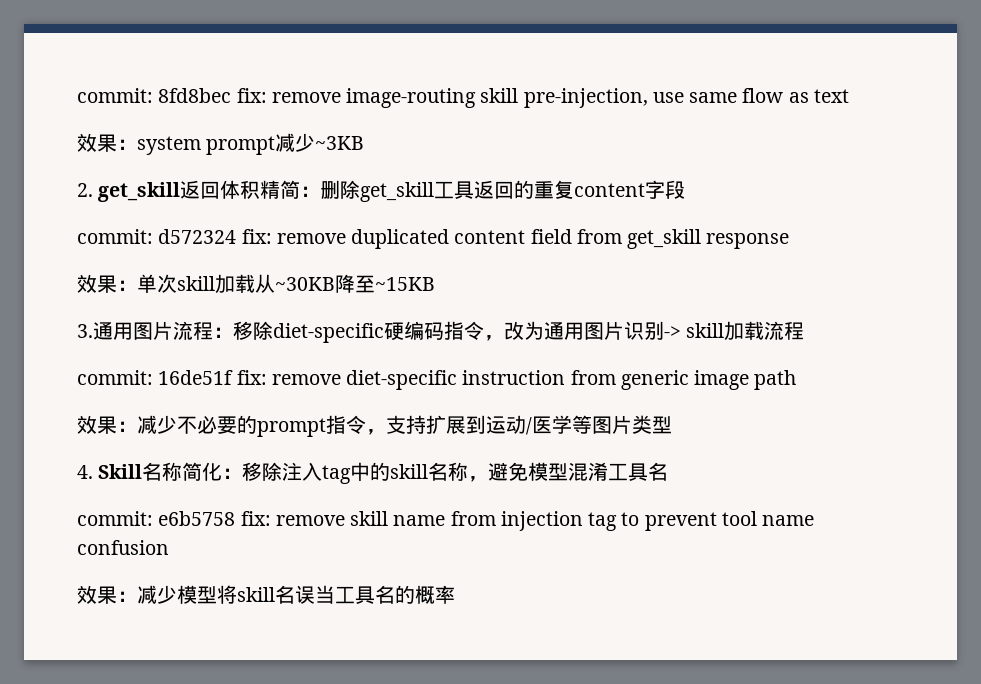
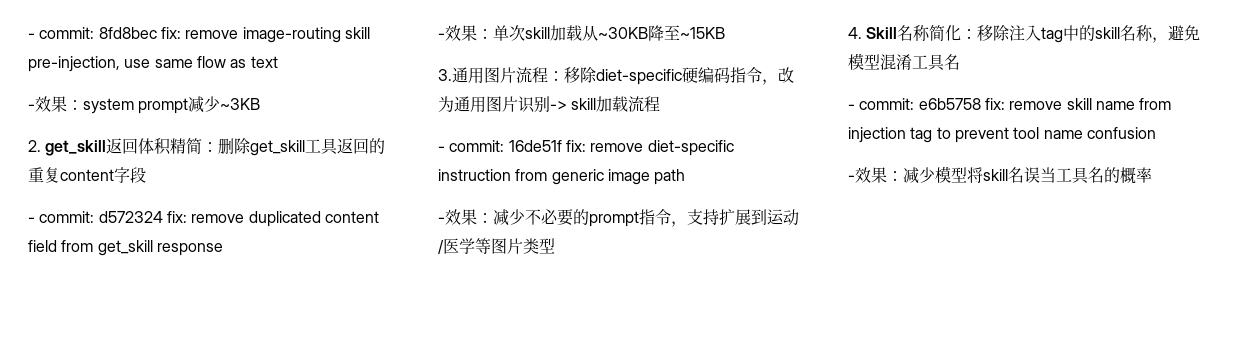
- commit: 8fd8bec fix: remove image-routing skill pre-injection, use same flow as text
+ - commit: 8fd8bec fix: remove image-routing skill pre-injection, use same flow as text
- 效果：system prompt减少~3KB
+ -效果：system prompt减少~3KB
- commit: d572324 fix: remove duplicated content field from get_skill response
+ - commit: d572324 fix: remove duplicated content field from get_skill response
- 效果：单次skill加载从~30KB降至~15KB
+ -效果：单次skill加载从~30KB降至~15KB
- commit: 16de51f fix: remove diet-specific instruction from generic image path
+ - commit: 16de51f fix: remove diet-specific instruction from generic image path
- 效果：减少不必要的prompt指令，支持扩展到运动/医学等图片类型
+ -效果：减少不必要的prompt指令，支持扩展到运动/医学等图片类型
- commit: e6b5758 fix: remove skill name from injection tag to prevent tool name confusion
+ - commit: e6b5758 fix: remove skill name from injection tag to prevent tool name confusion
- 效果：减少模型将skill名误当工具名的概率
+ -效果：减少模型将skill名误当工具名的概率

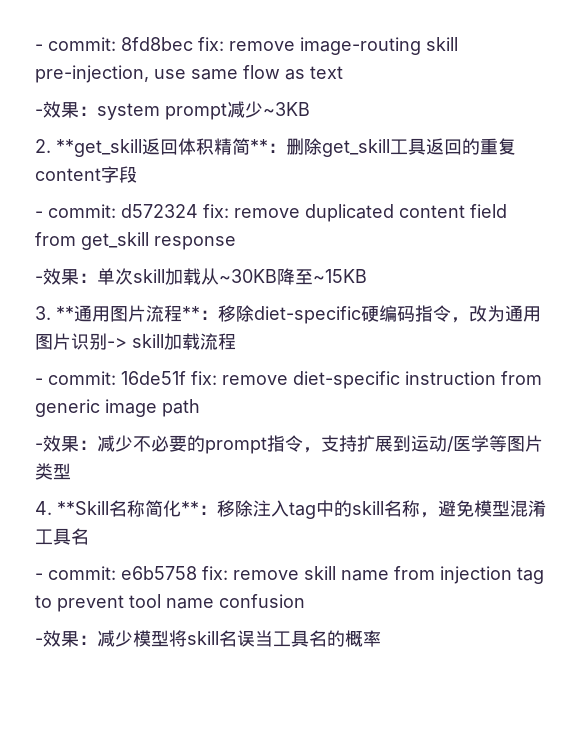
- 2. get_skill返回体积精简：删除get_skill工具返回的重复content字段
+ 2. **get_skill返回体积精简**：删除get_skill工具返回的重复content字段
- 3.通用图片流程：移除diet-specific硬编码指令，改为通用图片识别-> skill加载流程
+ 3. **通用图片流程**：移除diet-specific硬编码指令，改为通用图片识别-> skill加载流程
- 4. Skill名称简化：移除注入tag中的skill名称，避免模型混淆工具名
+ 4. **Skill名称简化**：移除注入tag中的skill名称，避免模型混淆工具名

